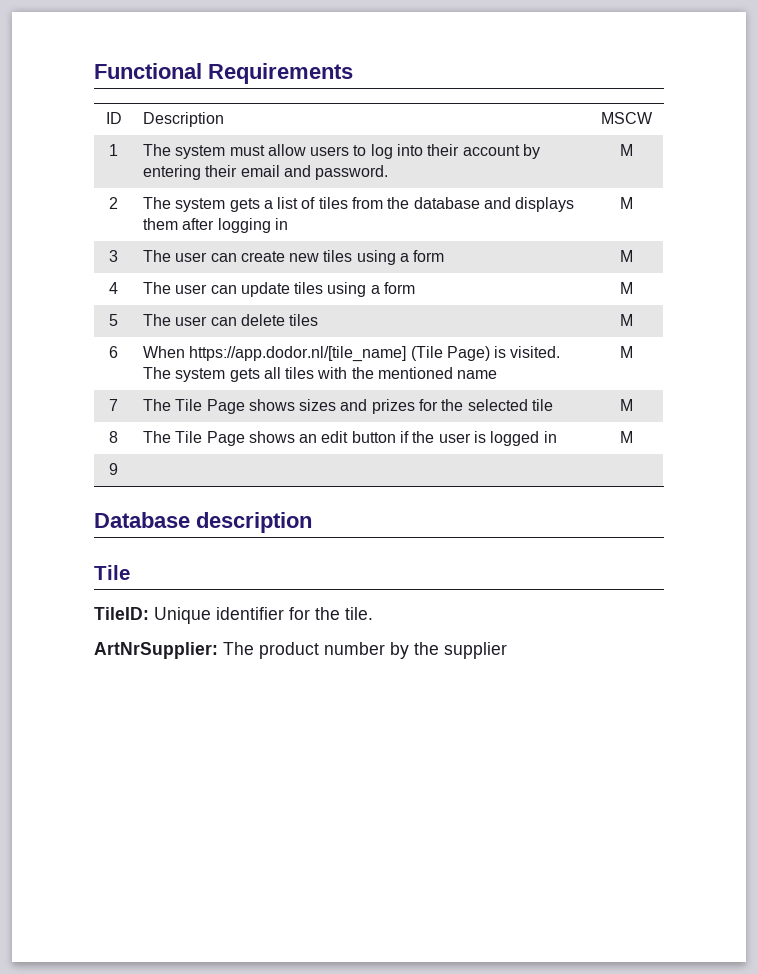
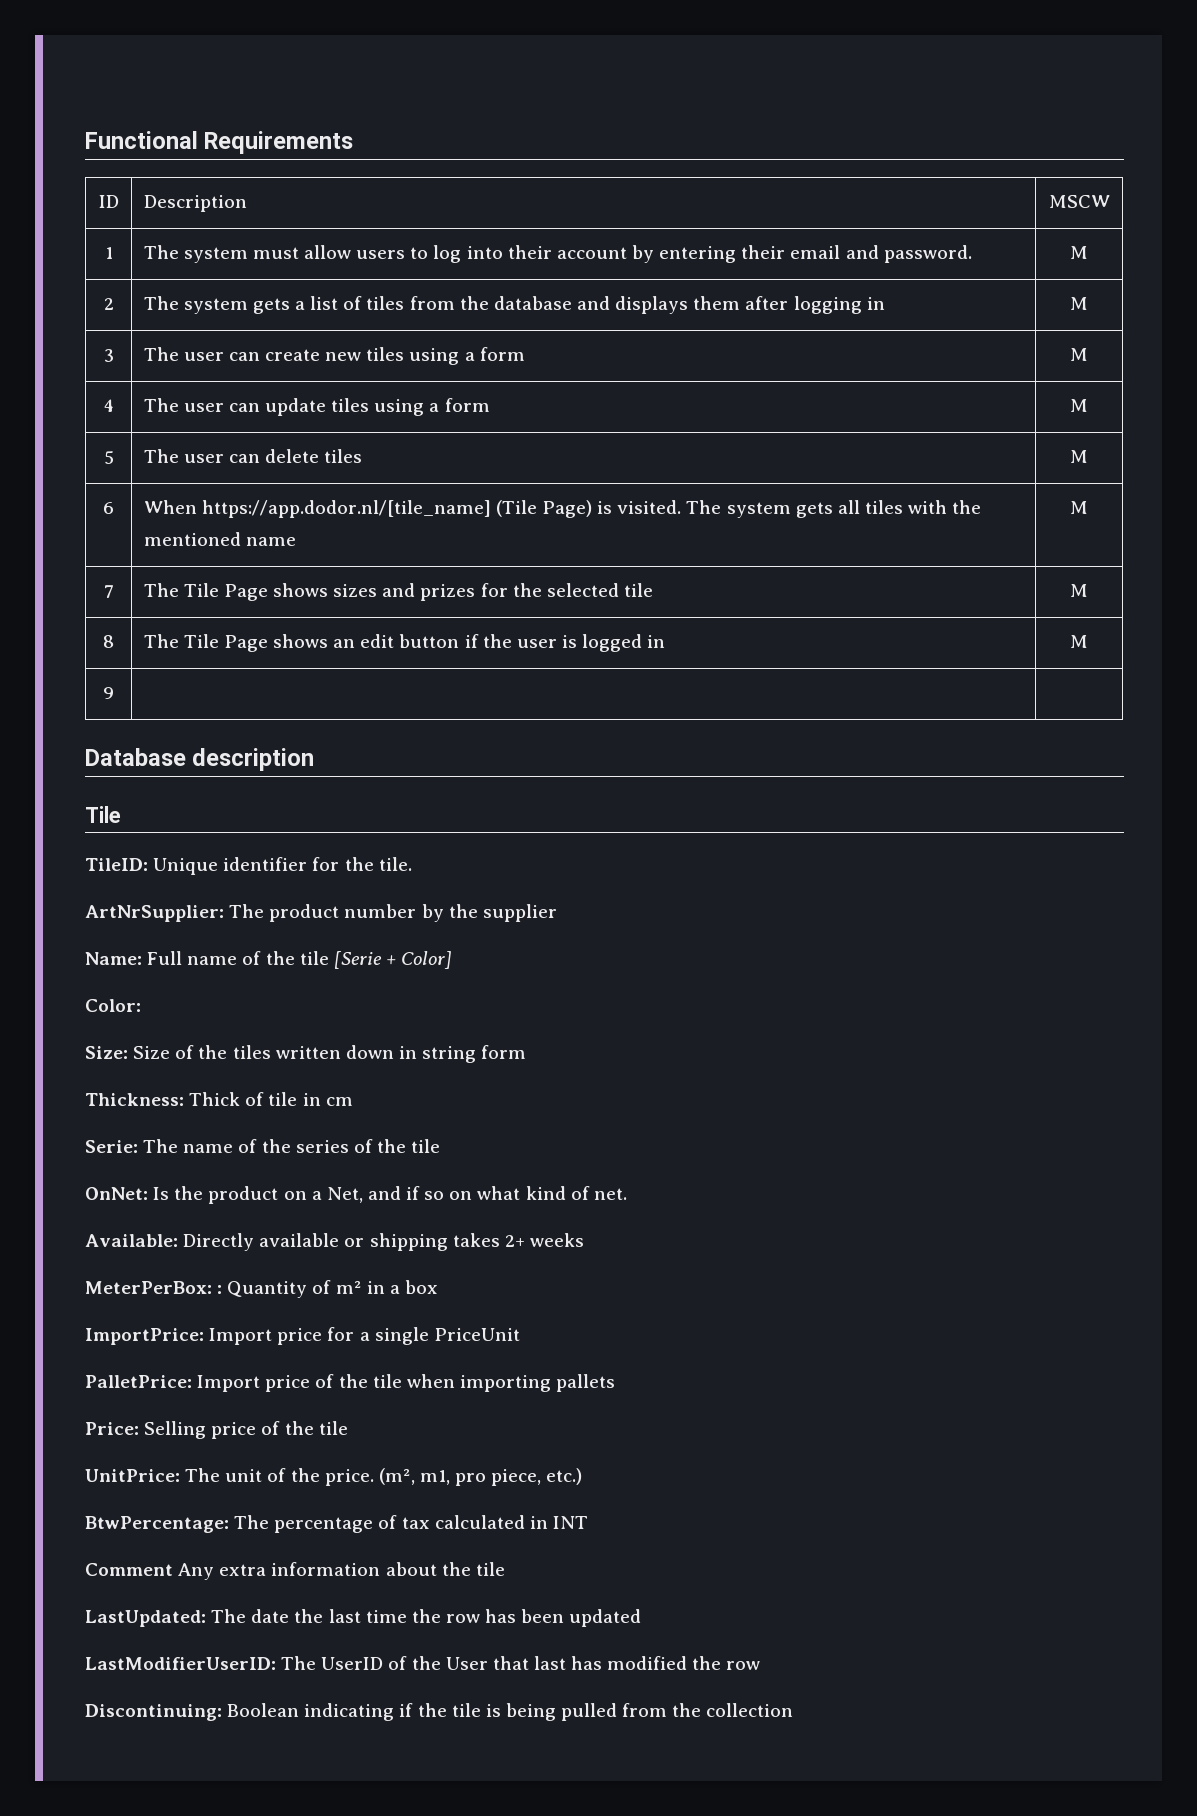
+ Name: Full name of the tile [Serie + Color]
+ Color:
+ Size: Size of the tiles written down in string form
+ Thickness: Thick of tile in cm
+ Serie: The name of the series of the tile
+ OnNet: Is the product on a Net, and if so on what kind of net.
+ Available: Directly available or shipping takes 2+ weeks
+ MeterPerBox: : Quantity of m² in a box
+ ImportPrice: Import price for a single PriceUnit
+ PalletPrice: Import price of the tile when importing pallets
+ Price: Selling price of the tile
+ UnitPrice: The unit of the price. (m², m1, pro piece, etc.)
+ BtwPercentage: The percentage of tax calculated in INT
+ Comment Any extra information about the tile
+ LastUpdated: The date the last time the row has been updated
+ LastModifierUserID: The UserID of the User that last has modified the row
+ Discontinuing: Boolean indicating if the tile is being pulled from the collection

